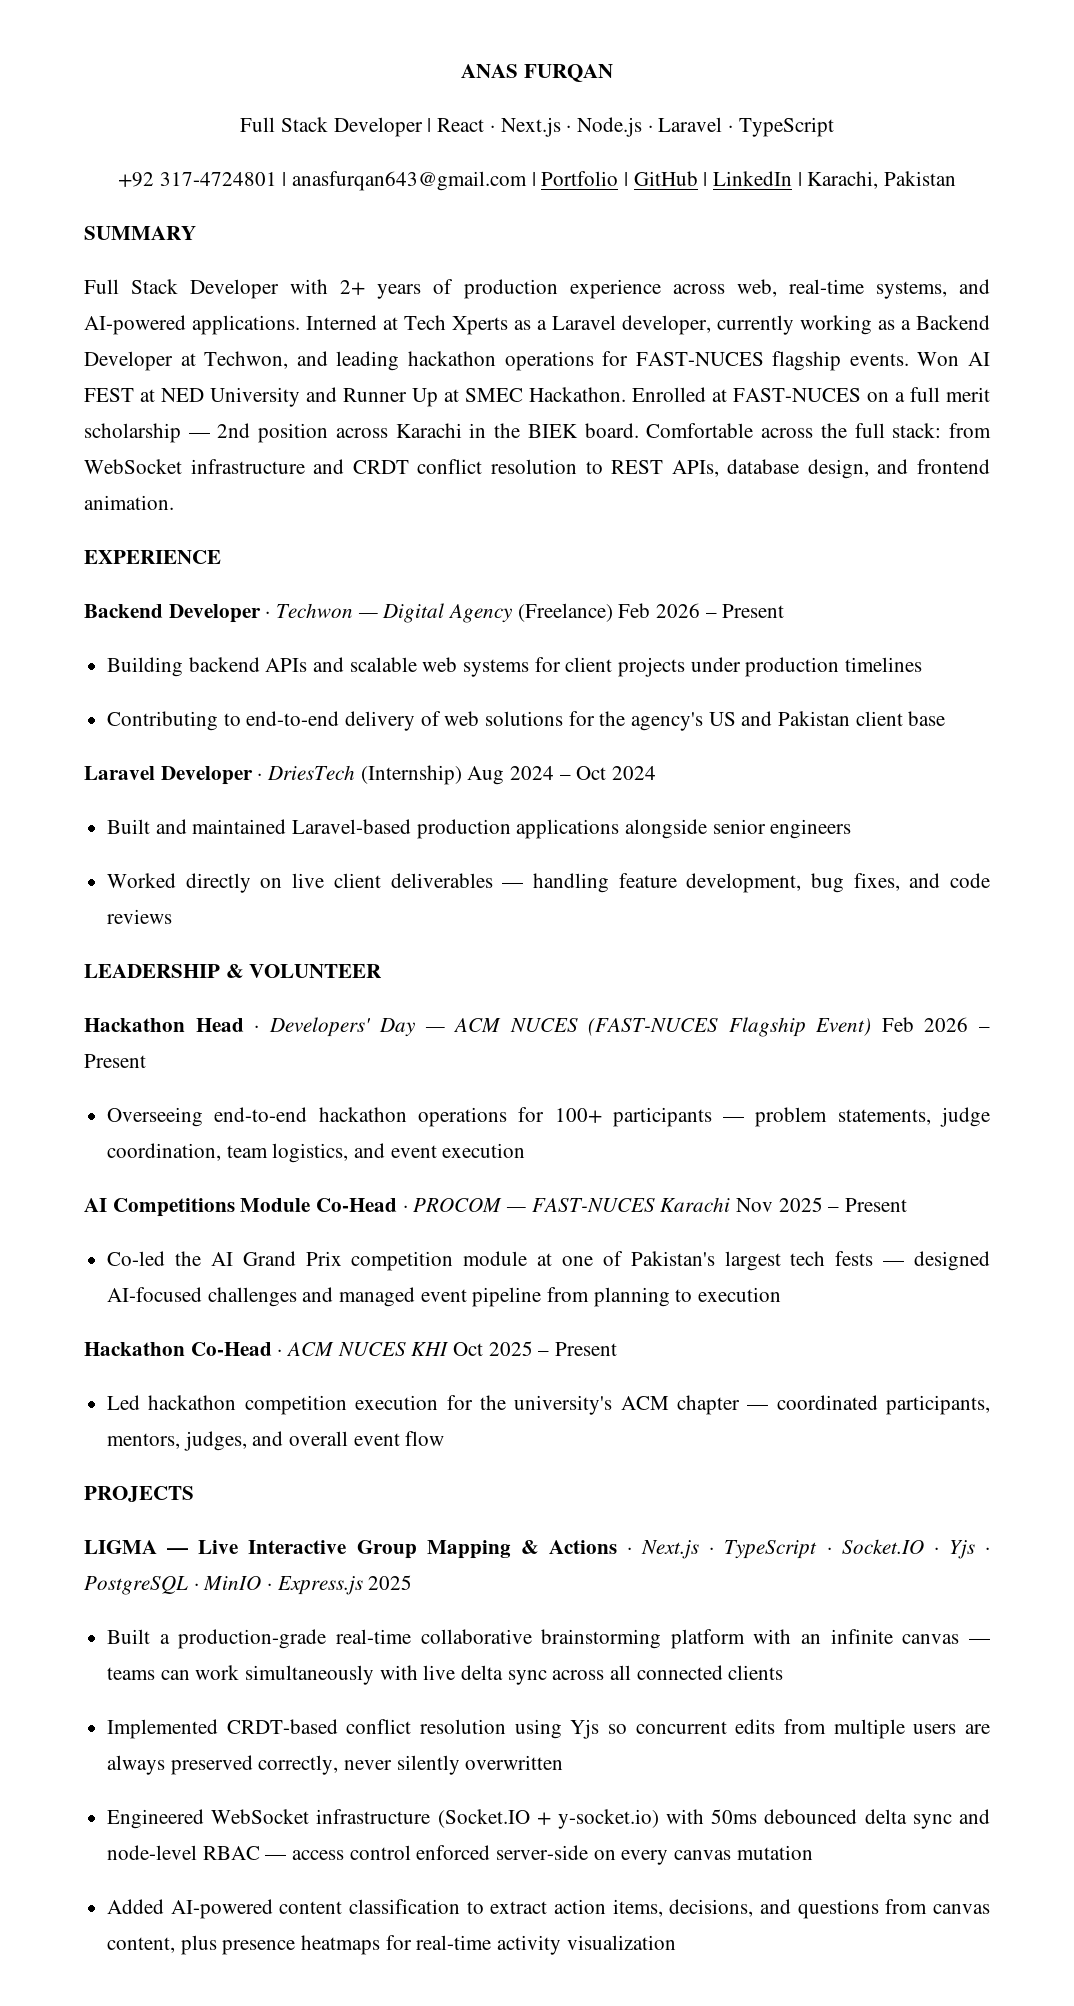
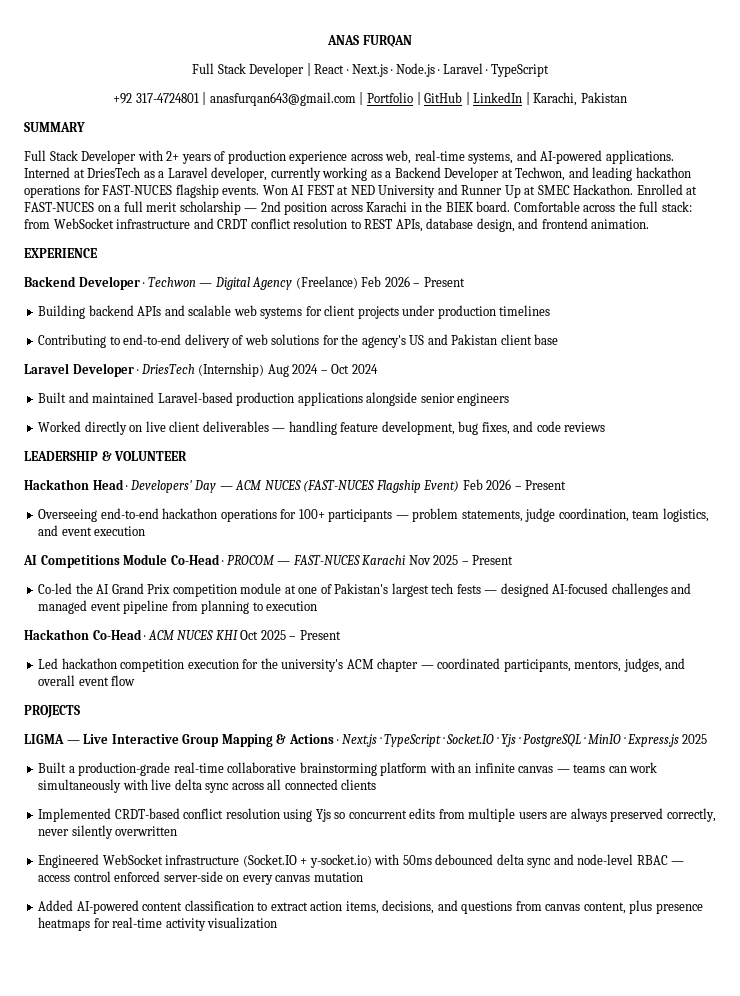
- Interned at Tech Xperts as a Laravel developer, currently working as a Backend Developer at Techwon, and leading hackathon operations for FAST-NUCES flagship events.
+ Interned at DriesTech as a Laravel developer, currently working as a Backend Developer at Techwon, and leading hackathon operations for FAST-NUCES flagship events.

